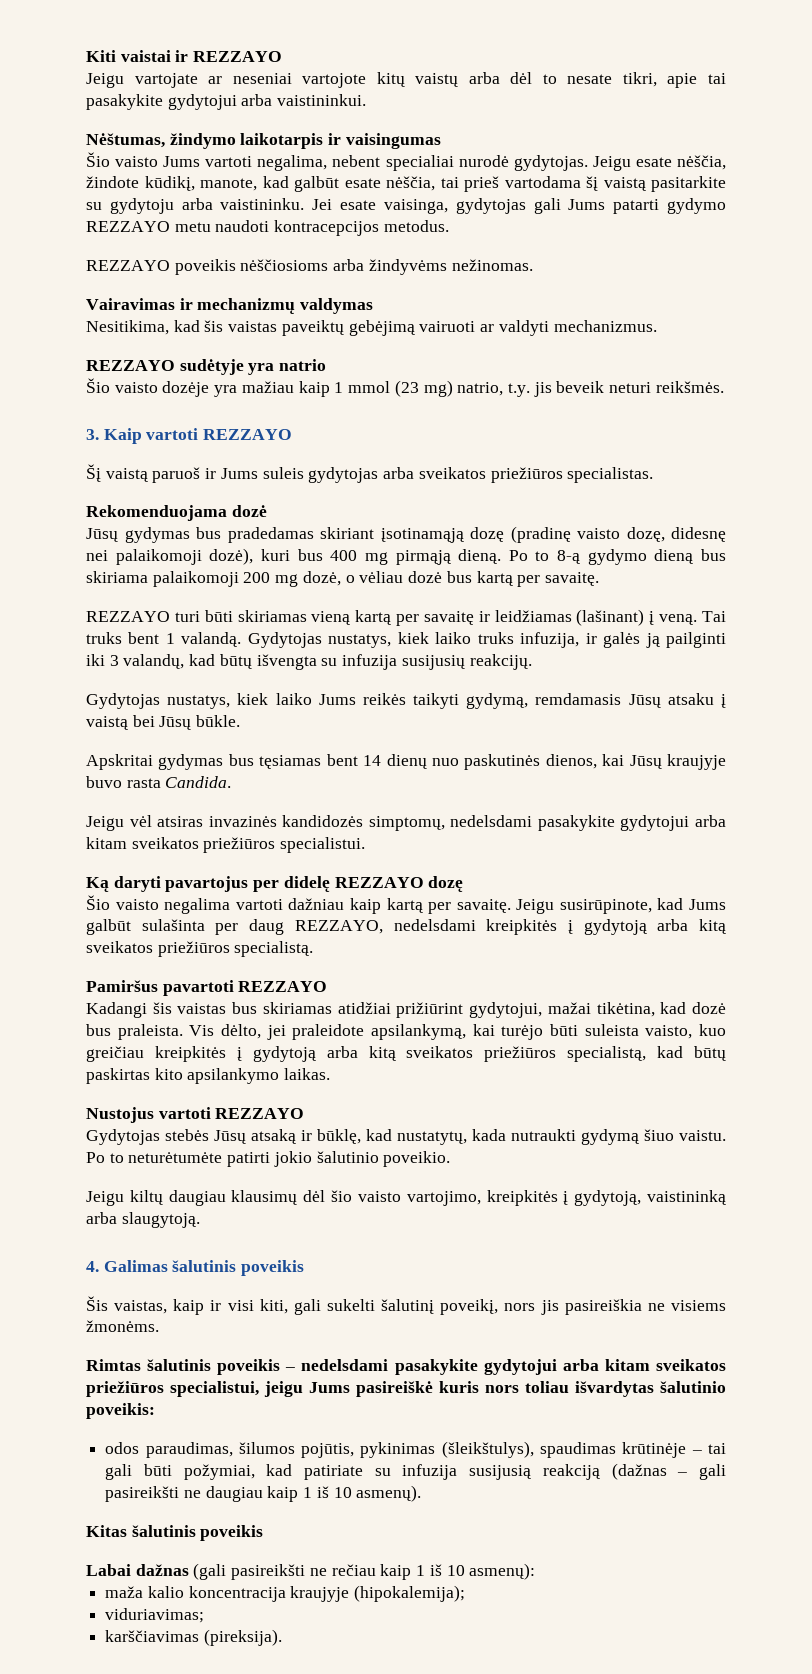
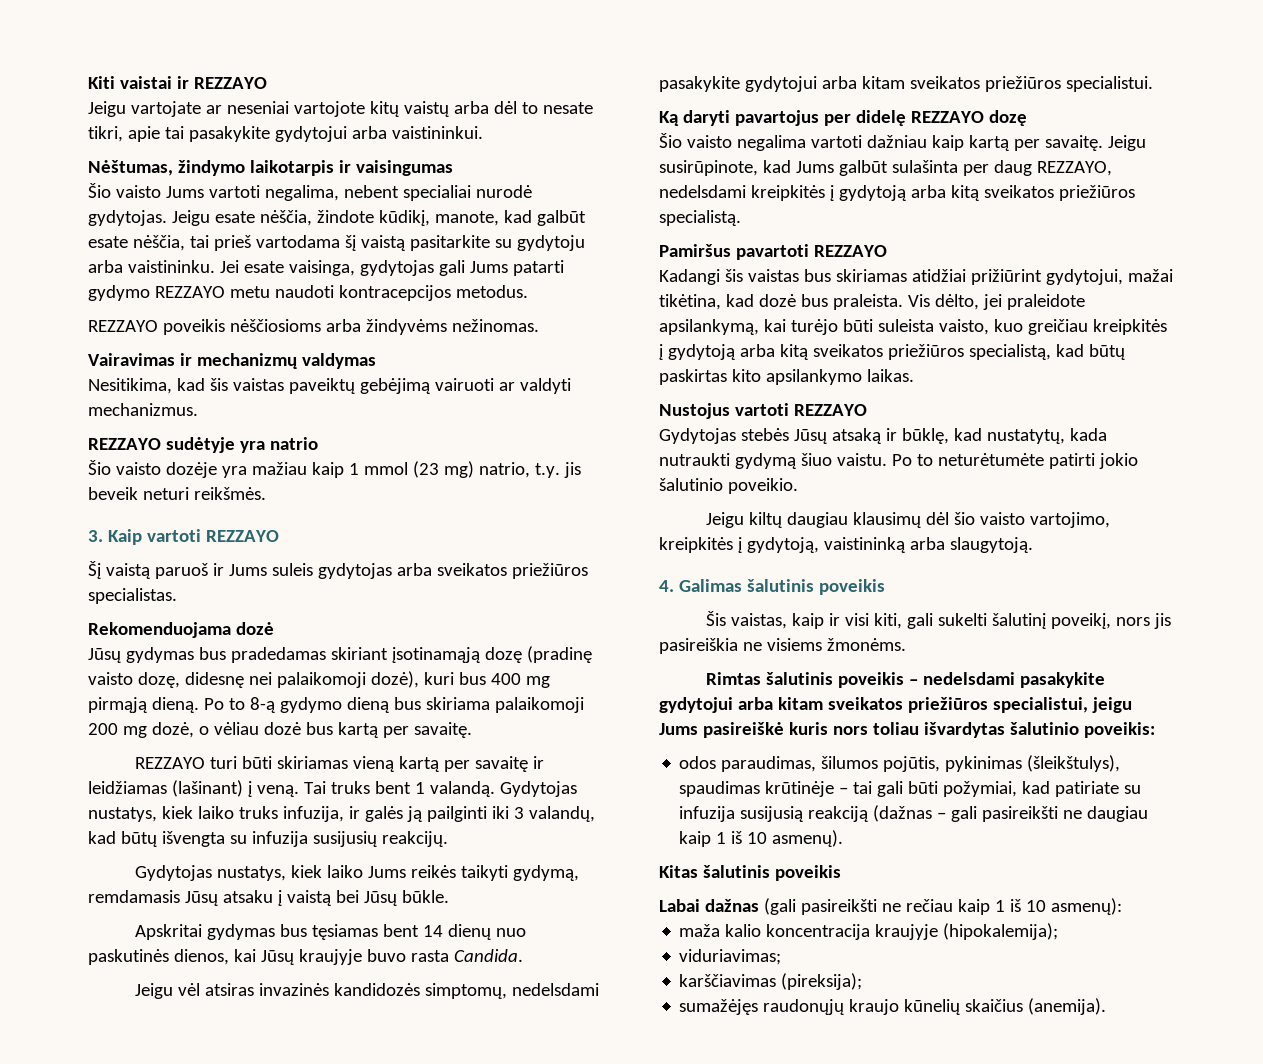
- karščiavimas (pireksija).
+ karščiavimas (pireksija);
+ sumažėjęs raudonųjų kraujo kūnelių skaičius (anemija).

